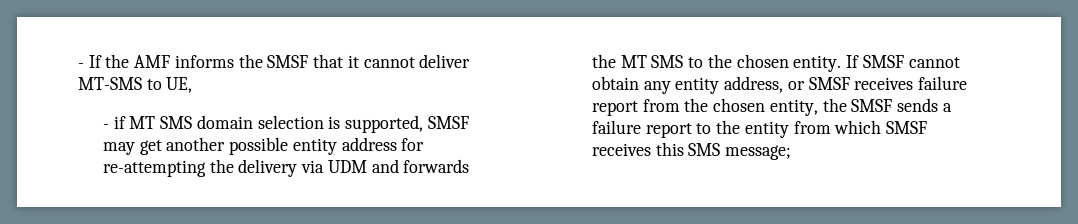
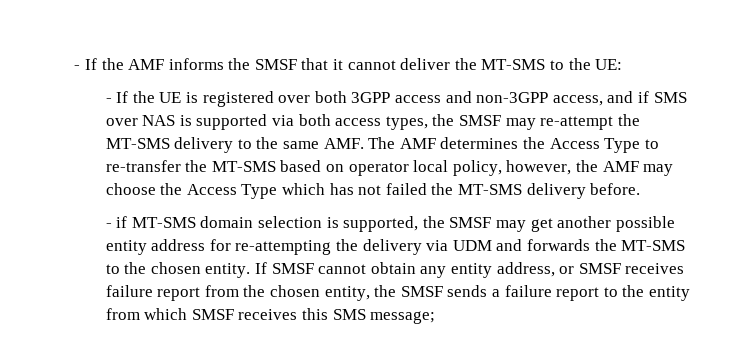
- - If the AMF informs the SMSF that it cannot deliver MT-SMS to UE,
+ - If the AMF informs the SMSF that it cannot deliver the MT-SMS to the UE:
+ - If the UE is registered over both 3GPP access and non-3GPP access, and if SMS over NAS is supported via both access types, the SMSF may re-attempt the MT-SMS delivery to the same AMF. The AMF determines the Access Type to re-transfer the MT-SMS based on operator local policy, however, the AMF may choose the Access Type which has not failed the MT-SMS delivery before.
- - if MT SMS domain selection is supported, SMSF may get another possible entity address for re-attempting the delivery via UDM and forwards the MT SMS to the chosen entity.
+ - if MT-SMS domain selection is supported, the SMSF may get another possible entity address for re-attempting the delivery via UDM and forwards the MT-SMS to the chosen entity.

